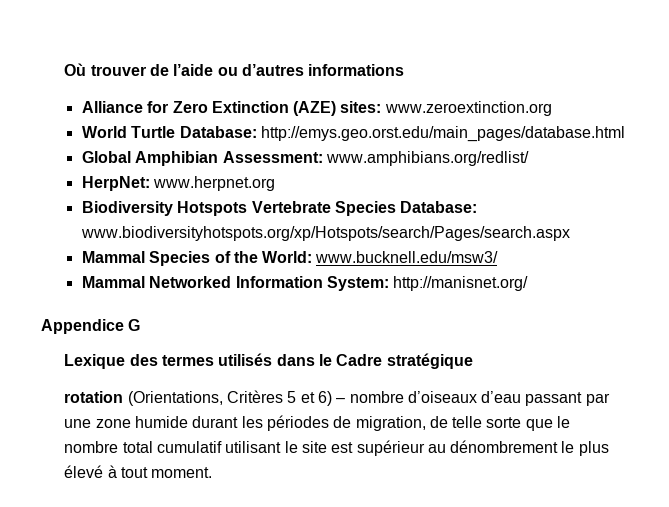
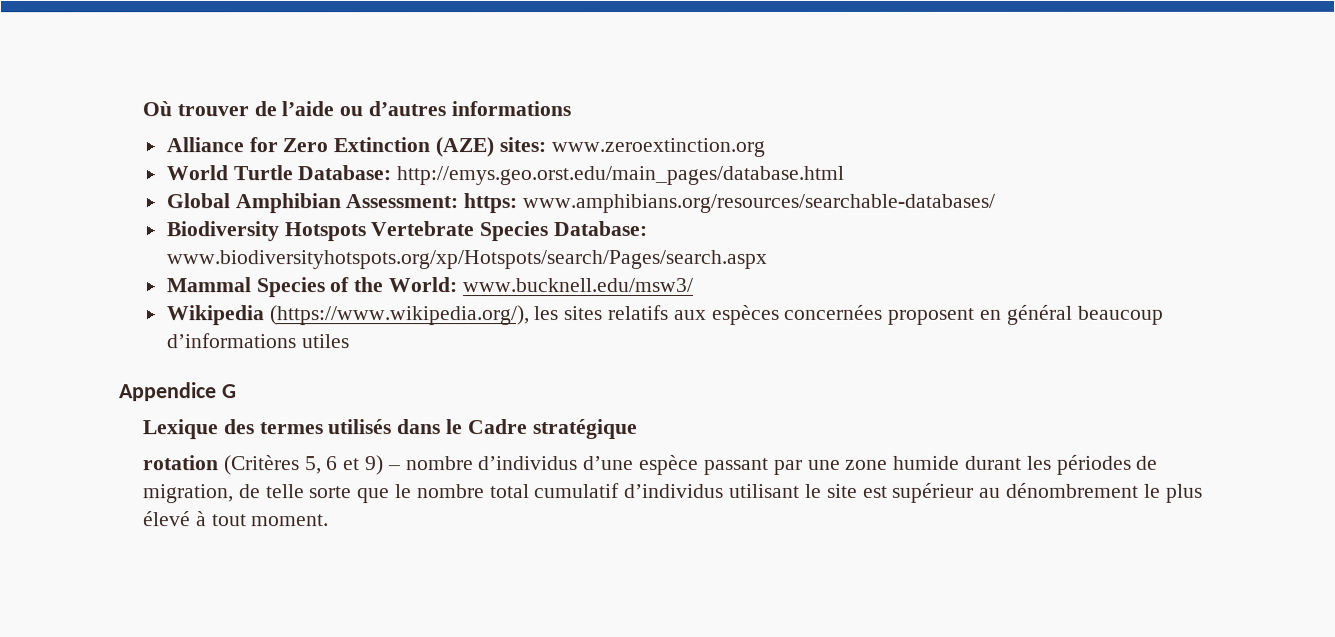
- Global Amphibian Assessment: www.amphibians.org/redlist/
- HerpNet: www.herpnet.org
+ Global Amphibian Assessment: https: www.amphibians.org/resources/searchable-databases/
- Mammal Networked Information System: http://manisnet.org/
+ Wikipedia (https://www.wikipedia.org/), les sites relatifs aux espèces concernées proposent en général beaucoup d’informations utiles
- rotation (Orientations, Critères 5 et 6) – nombre d’oiseaux d’eau passant par une zone humide durant les périodes de migration, de telle sorte que le nombre total cumulatif utilisant le site est supérieur au dénombrement le plus élevé à tout moment.
+ rotation (Critères 5, 6 et 9) – nombre d’individus d’une espèce passant par une zone humide durant les périodes de migration, de telle sorte que le nombre total cumulatif d’individus utilisant le site est supérieur au dénombrement le plus élevé à tout moment.

